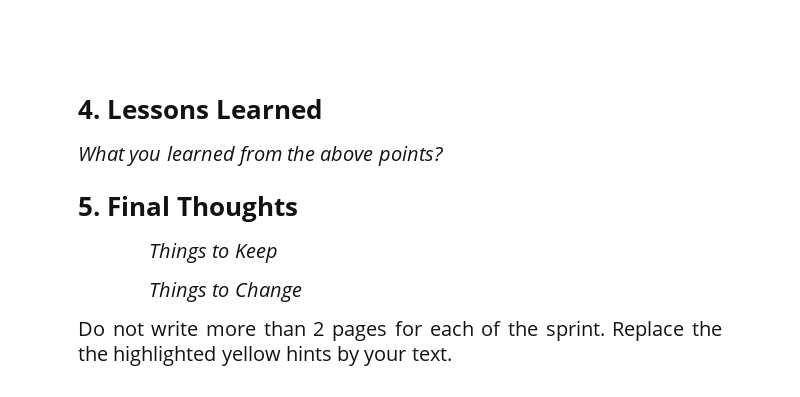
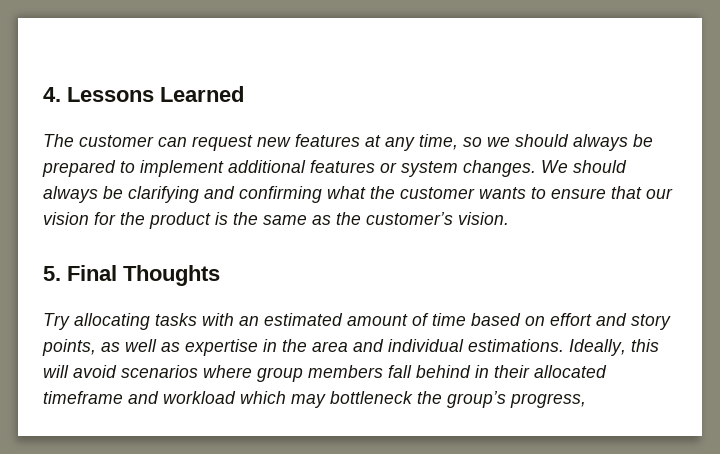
- What you learned from the above points?
+ The customer can request new features at any time, so we should always be prepared to implement additional features or system changes. We should always be clarifying and confirming what the customer wants to ensure that our vision for the product is the same as the customer’s vision.
  5. Final Thoughts
- Things to Keep
- Things to Change
- Do not write more than 2 pages for each of the sprint. Replace the the highlighted yellow hints by your text.
+ Try allocating tasks with an estimated amount of time based on effort and story points, as well as expertise in the area and individual estimations. Ideally, this will avoid scenarios where group members fall behind in their allocated timeframe and workload which may bottleneck the group’s progress,

